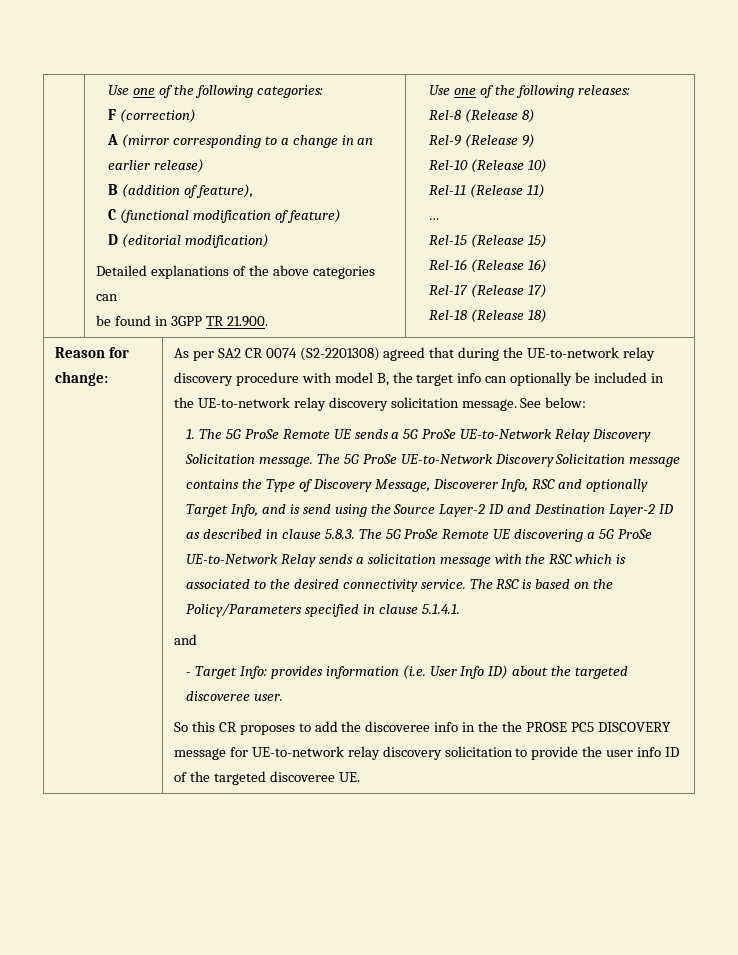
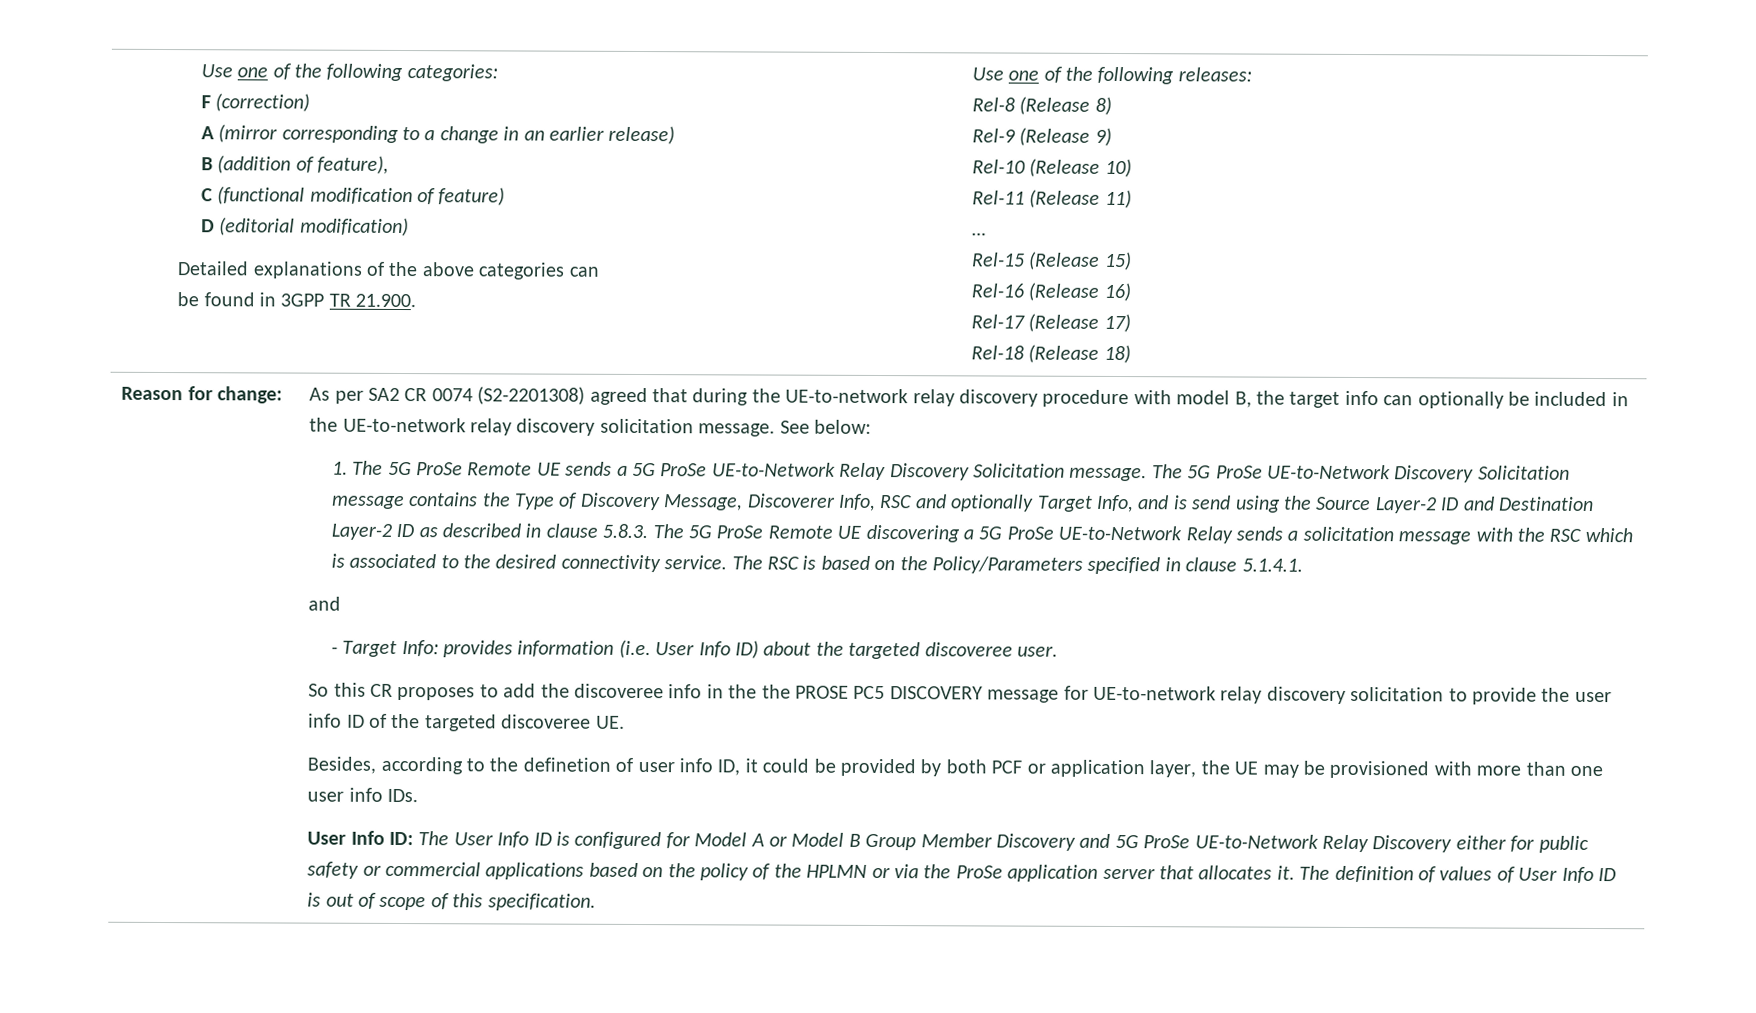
+ Besides, according to the definetion of user info ID, it could be provided by both PCF or application layer, the UE may be provisioned with more than one user info IDs.
+ User Info ID: The User Info ID is configured for Model A or Model B Group Member Discovery and 5G ProSe UE-to-Network Relay Discovery either for public safety or commercial applications based on the policy of the HPLMN or via the ProSe application server that allocates it. The definition of values of User Info ID is out of scope of this specification.

